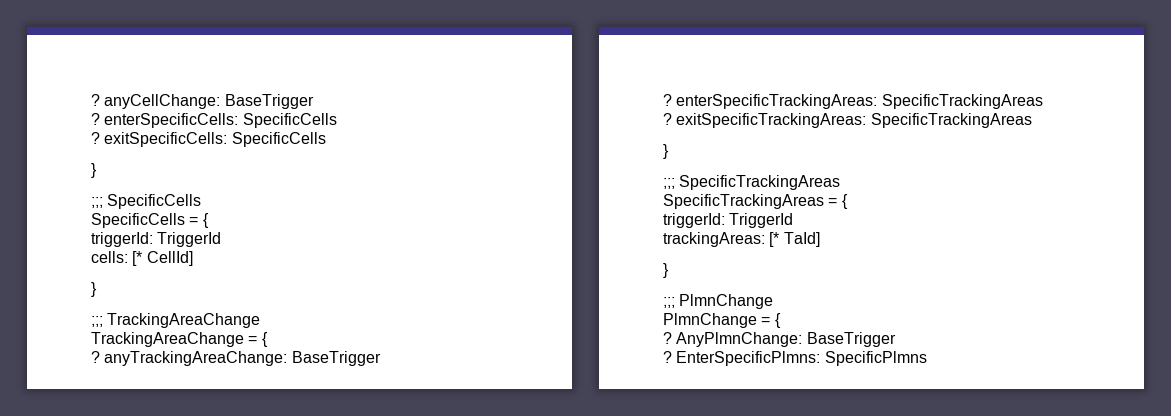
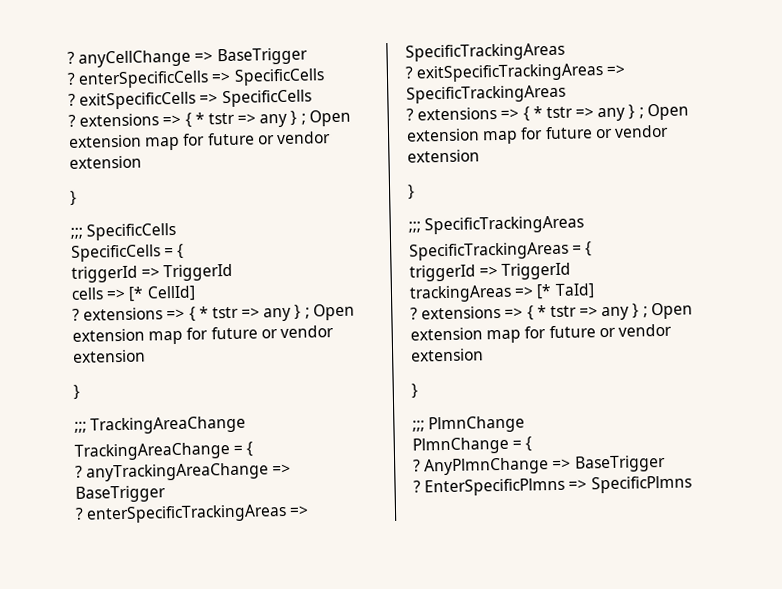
- ? anyCellChange: BaseTrigger
- ? enterSpecificCells: SpecificCells
- ? exitSpecificCells: SpecificCells
+ ? anyCellChange => BaseTrigger
+ ? enterSpecificCells => SpecificCells
+ ? exitSpecificCells => SpecificCells
+ ? extensions => { * tstr => any } ; Open extension map for future or vendor extension
  SpecificCells = {
- triggerId: TriggerId
- cells: [* CellId]
+ triggerId => TriggerId
+ cells => [* CellId]
+ ? extensions => { * tstr => any } ; Open extension map for future or vendor extension
- ? anyTrackingAreaChange: BaseTrigger
- ? enterSpecificTrackingAreas: SpecificTrackingAreas
- ? exitSpecificTrackingAreas: SpecificTrackingAreas
+ ? anyTrackingAreaChange => BaseTrigger
+ ? enterSpecificTrackingAreas => SpecificTrackingAreas
+ ? exitSpecificTrackingAreas => SpecificTrackingAreas
+ ? extensions => { * tstr => any } ; Open extension map for future or vendor extension
  SpecificTrackingAreas = {
- triggerId: TriggerId
- trackingAreas: [* TaId]
+ triggerId => TriggerId
+ trackingAreas => [* TaId]
+ ? extensions => { * tstr => any } ; Open extension map for future or vendor extension
- AnyPlmnChange: BaseTrigger
- ? EnterSpecificPlmns: SpecificPlmns
+ AnyPlmnChange => BaseTrigger
+ ? EnterSpecificPlmns => SpecificPlmns

